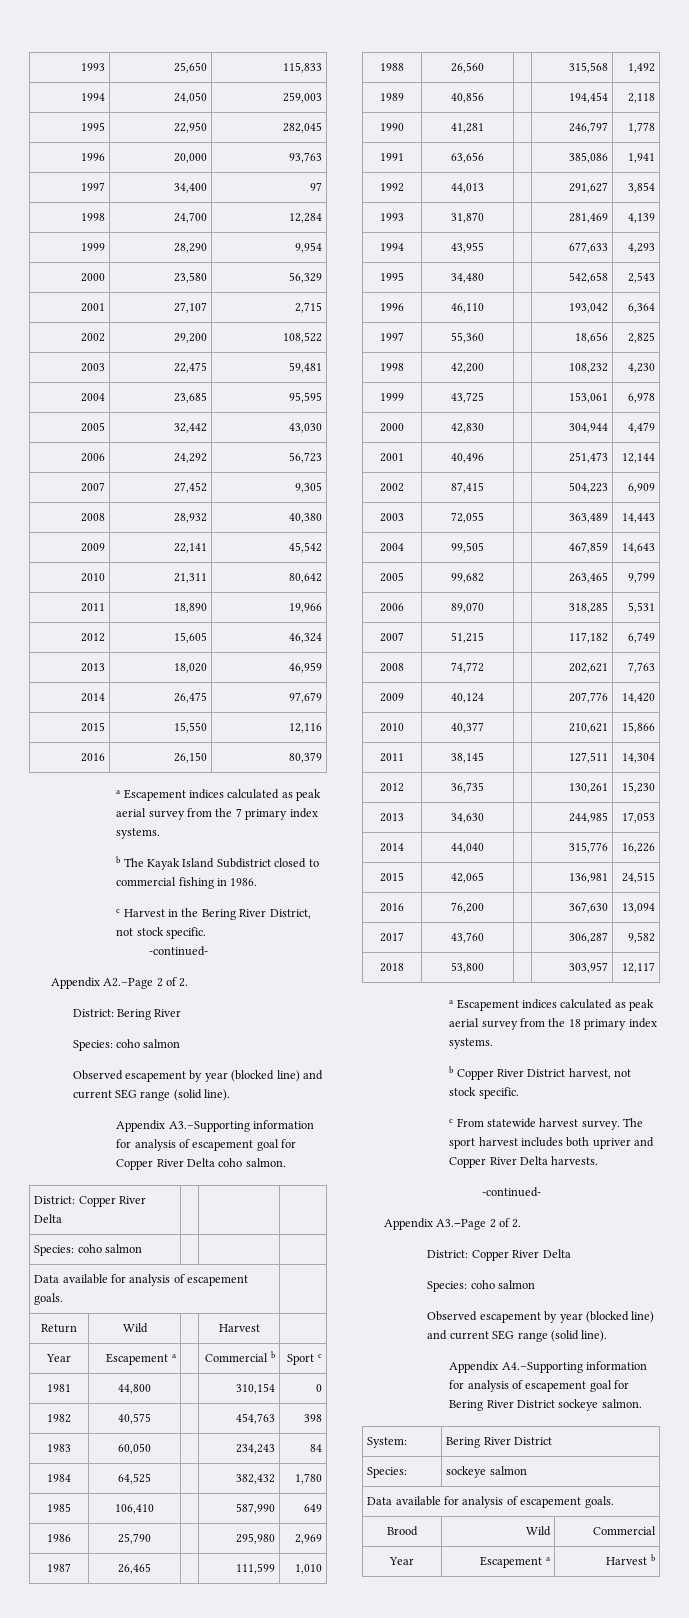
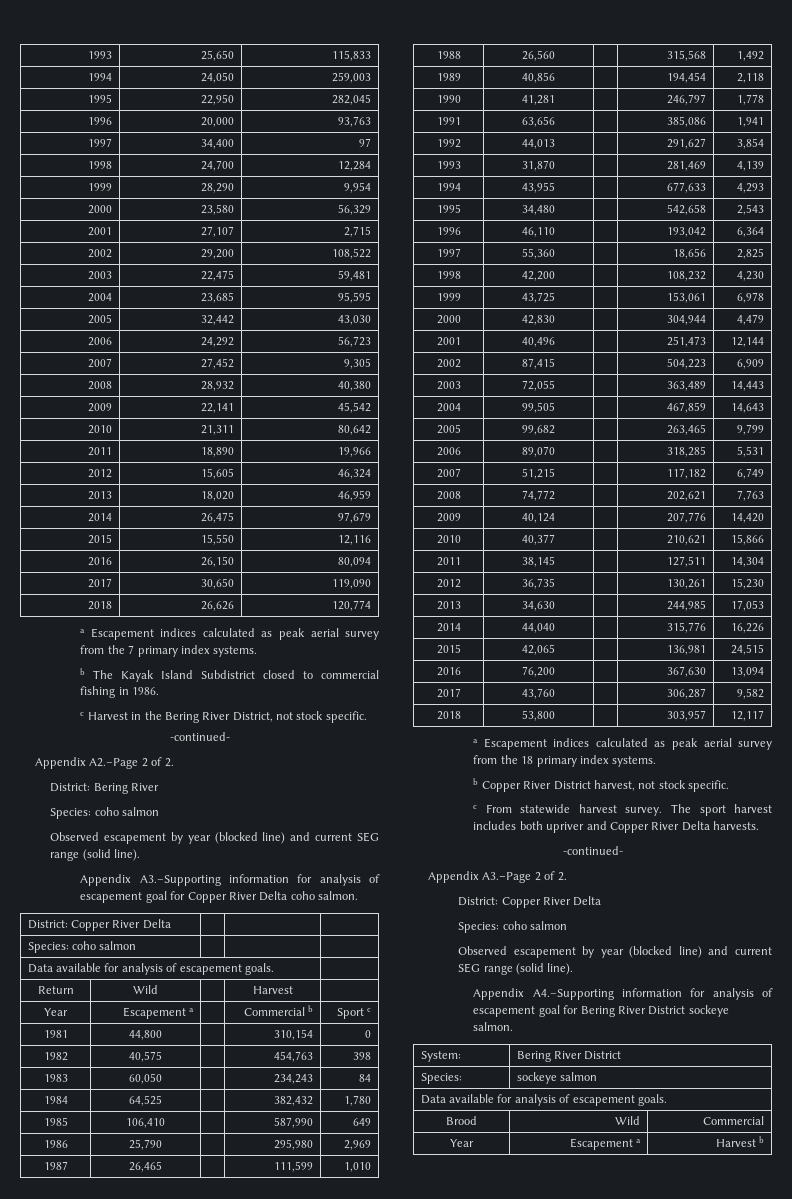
- 2016 | 26,150 | 80,379
+ 2016 | 26,150 | 80,094
+ 2017 | 30,650 | 119,090
+ 2018 | 26,626 | 120,774

